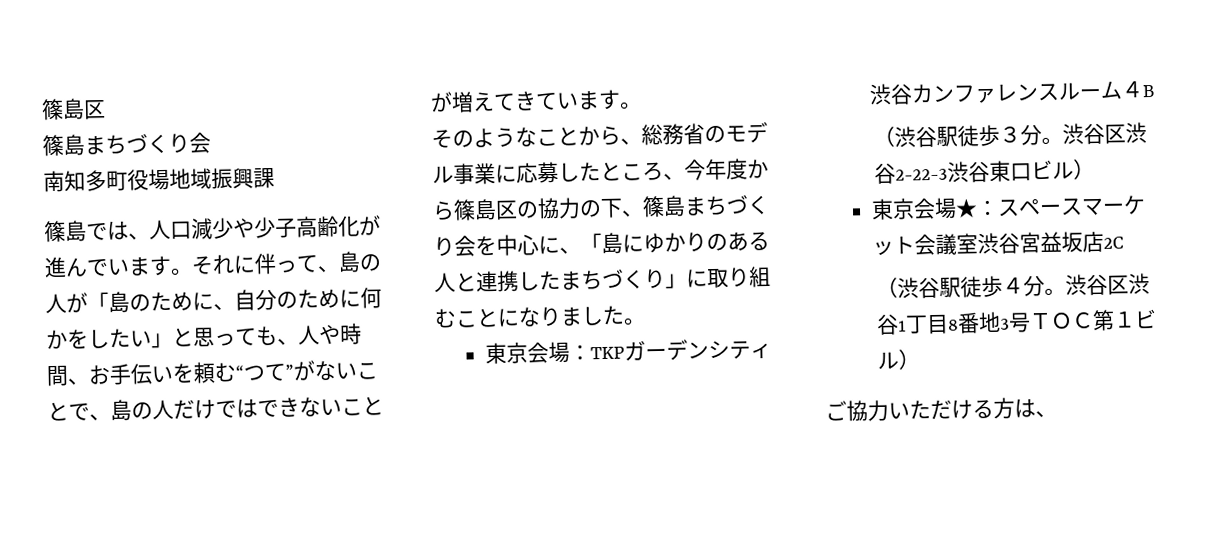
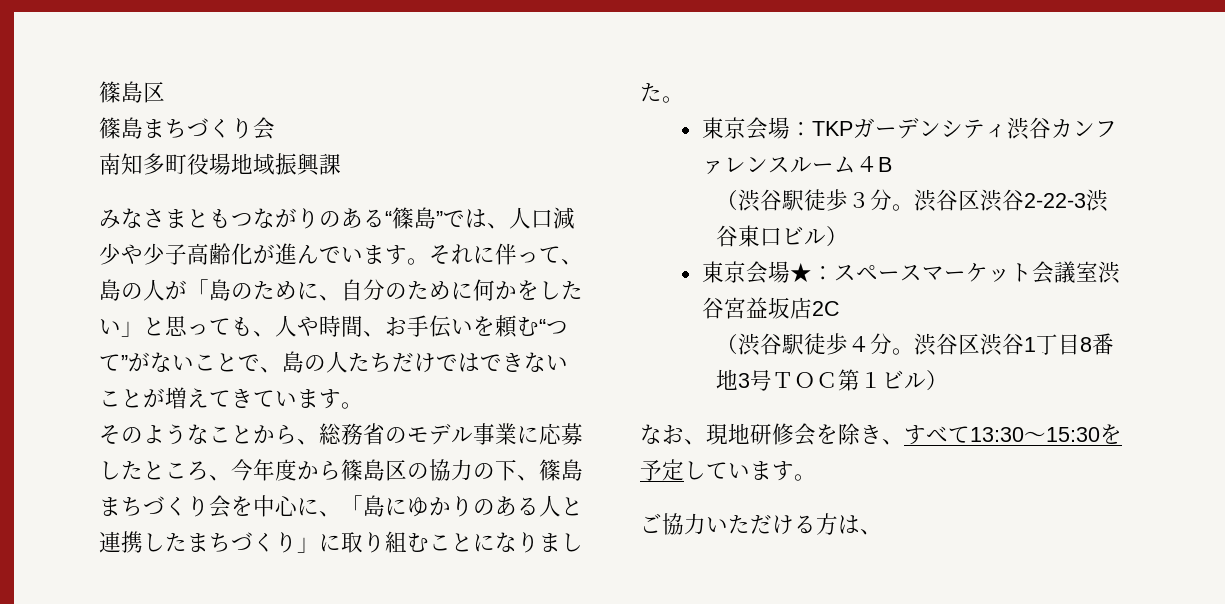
- 篠島では、人口減少や少子高齢化が進んでいます。
+ みなさまともつながりのある“篠島”では、人口減少や少子高齢化が進んでいます。
- それに伴って、島の人が「島のために、自分のために何かをしたい」と思っても、人や時間、お手伝いを頼む“つて”がないことで、島の人だけではできないことが増えてきています。
+ それに伴って、島の人が「島のために、自分のために何かをしたい」と思っても、人や時間、お手伝いを頼む“つて”がないことで、島の人たちだけではできないことが増えてきています。
+ なお、現地研修会を除き、すべて13:30～15:30を予定しています。

